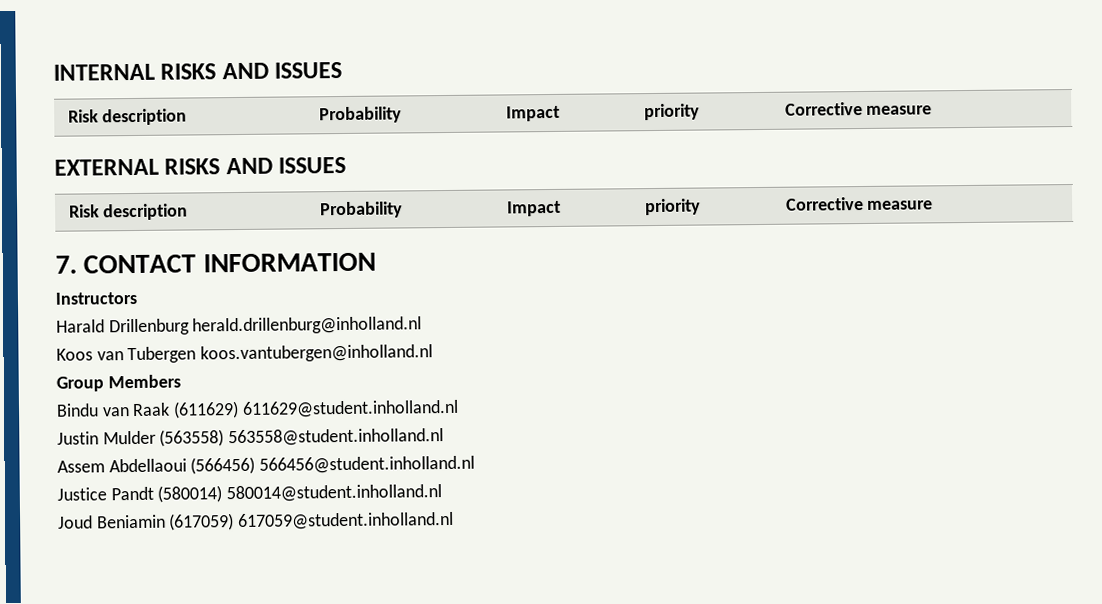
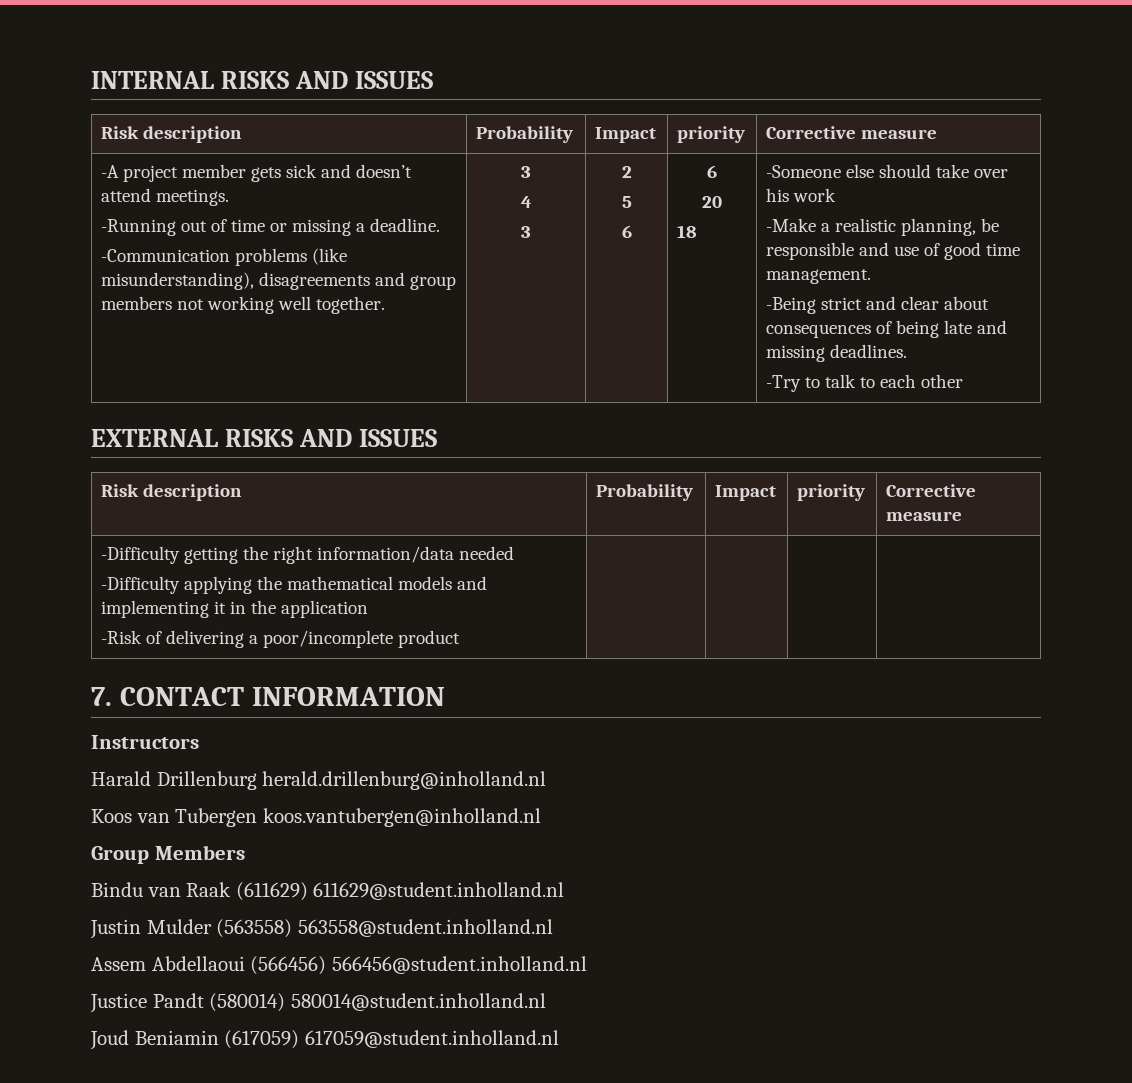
+ -A project member gets sick and doesn’t attend meetings.
+ -Running out of time or missing a deadline.
+ -Communication problems (like misunderstanding), disagreements and group members not working well together. | 3
+ 4
+ 3 | 2
+ 5
+ 6 | 6
+ 20
+ 18 | -Someone else should take over his work
+ -Make a realistic planning, be responsible and use of good time management.
+ -Being strict and clear about consequences of being late and missing deadlines.
+ -Try to talk to each other
+ -Difficulty getting the right information/data needed
+ -Difficulty applying the mathematical models and implementing it in the application
+ -Risk of delivering a poor/incomplete product | | | |

